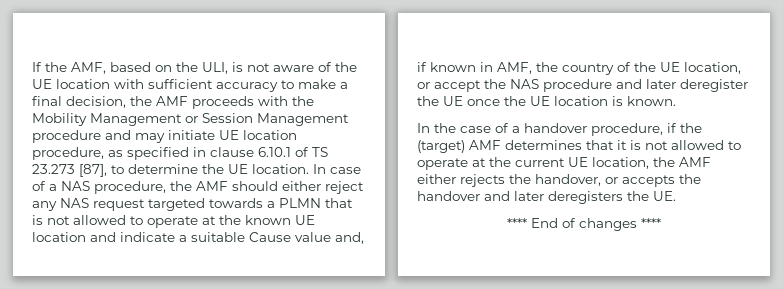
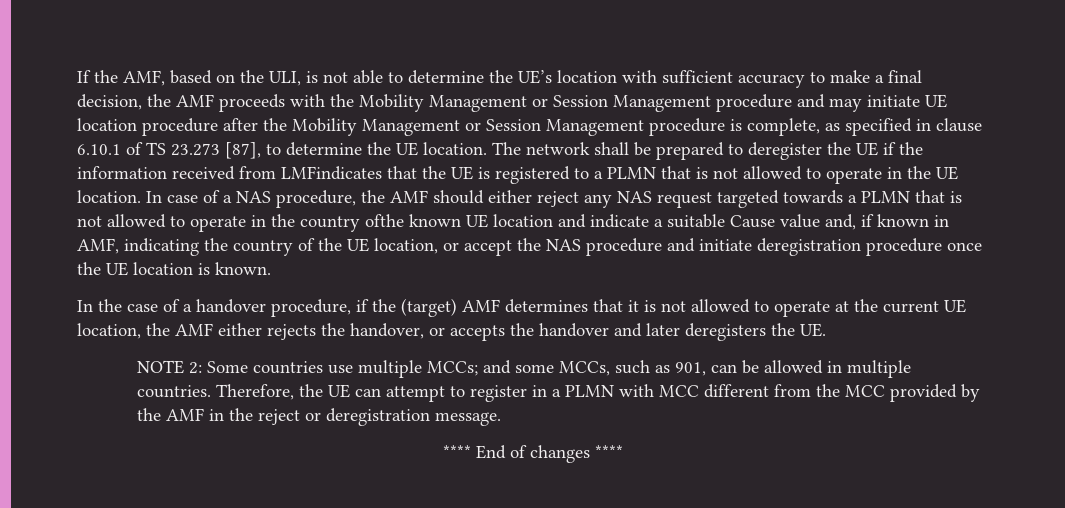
- If the AMF, based on the ULI, is not aware of the UE location with sufficient accuracy to make a final decision, the AMF proceeds with the Mobility Management or Session Management procedure and may initiate UE location procedure, as specified in clause 6.10.1 of TS 23.273 [87], to determine the UE location.
+ If the AMF, based on the ULI, is not able to determine the UE’s location with sufficient accuracy to make a final decision, the AMF proceeds with the Mobility Management or Session Management procedure and may initiate UE location procedure after the Mobility Management or Session Management procedure is complete, as specified in clause 6.10.1 of TS 23.273 [87], to determine the UE location.
+ The network shall be prepared to deregister the UE if the information received from LMFindicates that the UE is registered to a PLMN that is not allowed to operate in the UE location.
- In case of a NAS procedure, the AMF should either reject any NAS request targeted towards a PLMN that is not allowed to operate at the known UE location and indicate a suitable Cause value and, if known in AMF, the country of the UE location, or accept the NAS procedure and later deregister the UE once the UE location is known.
+ In case of a NAS procedure, the AMF should either reject any NAS request targeted towards a PLMN that is not allowed to operate in the country ofthe known UE location and indicate a suitable Cause value and, if known in AMF, indicating the country of the UE location, or accept the NAS procedure and initiate deregistration procedure once the UE location is known.
+ NOTE 2: Some countries use multiple MCCs; and some MCCs, such as 901, can be allowed in multiple countries. Therefore, the UE can attempt to register in a PLMN with MCC different from the MCC provided by the AMF in the reject or deregistration message.

